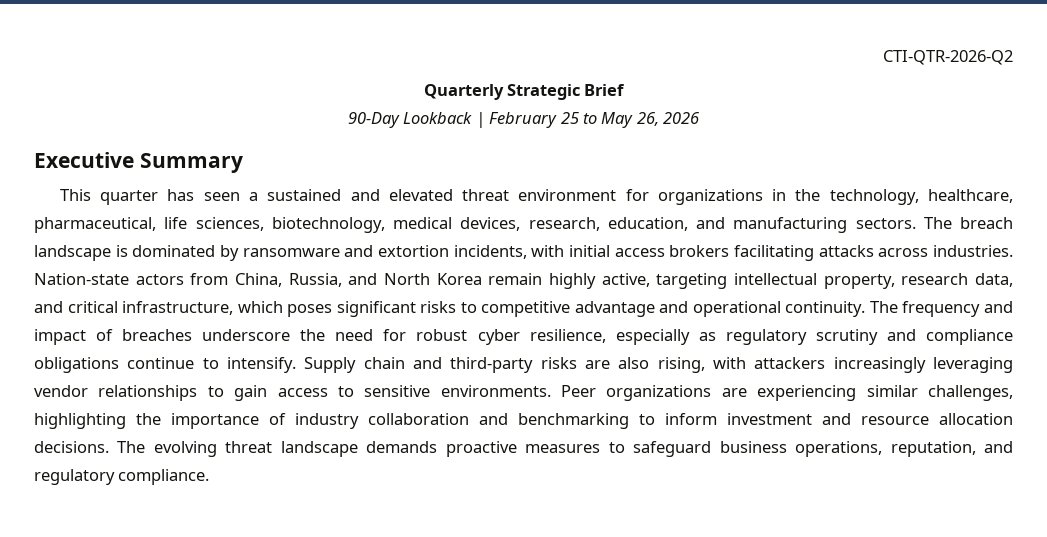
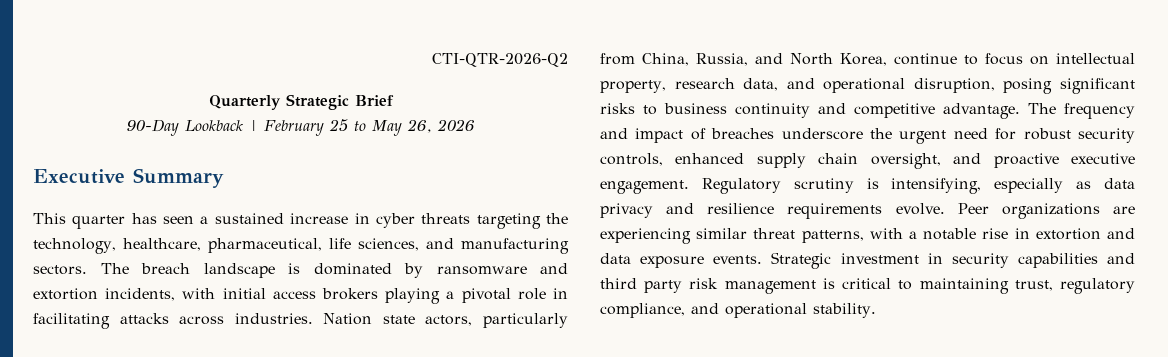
- This quarter has seen a sustained and elevated threat environment for organizations in the technology, healthcare, pharmaceutical, life sciences, biotechnology, medical devices, research, education, and manufacturing sectors.
+ This quarter has seen a sustained increase in cyber threats targeting the technology, healthcare, pharmaceutical, life sciences, and manufacturing sectors.
- The breach landscape is dominated by ransomware and extortion incidents, with initial access brokers facilitating attacks across industries. Nation-state actors from China, Russia, and North Korea remain highly active, targeting intellectual property, research data, and critical infrastructure, which poses significant risks to competitive advantage and operational continuity.
+ The breach landscape is dominated by ransomware and extortion incidents, with initial access brokers playing a pivotal role in facilitating attacks across industries. Nation state actors, particularly from China, Russia, and North Korea, continue to focus on intellectual property, research data, and operational disruption, posing significant risks to business continuity and competitive advantage.
- The frequency and impact of breaches underscore the need for robust cyber resilience, especially as regulatory scrutiny and compliance obligations continue to intensify. Supply chain and third-party risks are also rising, with attackers increasingly leveraging vendor relationships to gain access to sensitive environments.
+ The frequency and impact of breaches underscore the urgent need for robust security controls, enhanced supply chain oversight, and proactive executive engagement. Regulatory scrutiny is intensifying, especially as data privacy and resilience requirements evolve.
- Peer organizations are experiencing similar challenges, highlighting the importance of industry collaboration and benchmarking to inform investment and resource allocation decisions. The evolving threat landscape demands proactive measures to safeguard business operations, reputation, and regulatory compliance.
+ Peer organizations are experiencing similar threat patterns, with a notable rise in extortion and data exposure events. Strategic investment in security capabilities and third party risk management is critical to maintaining trust, regulatory compliance, and operational stability.

